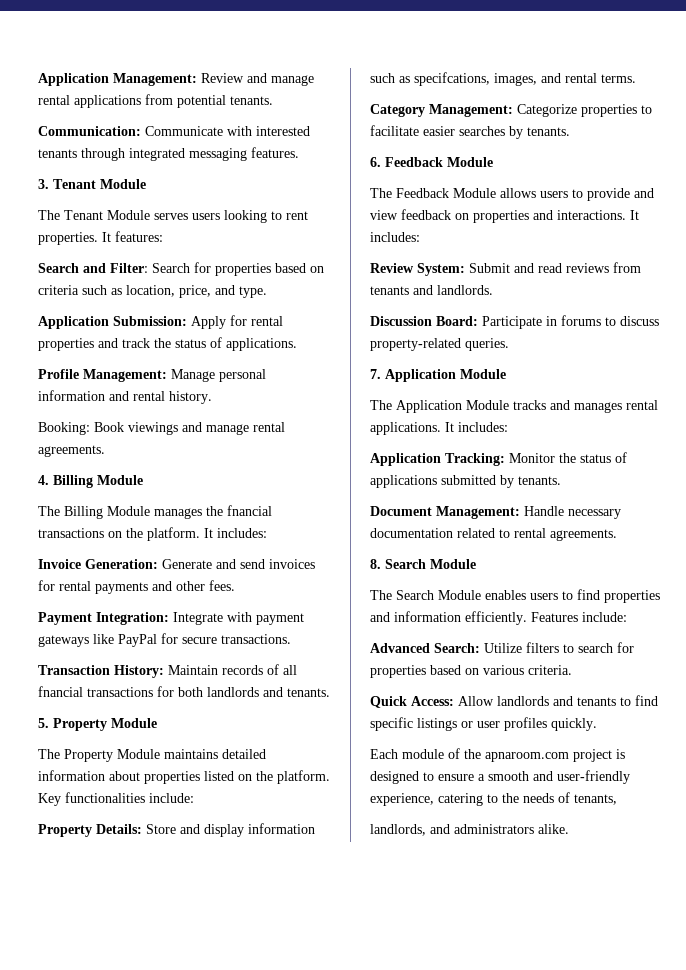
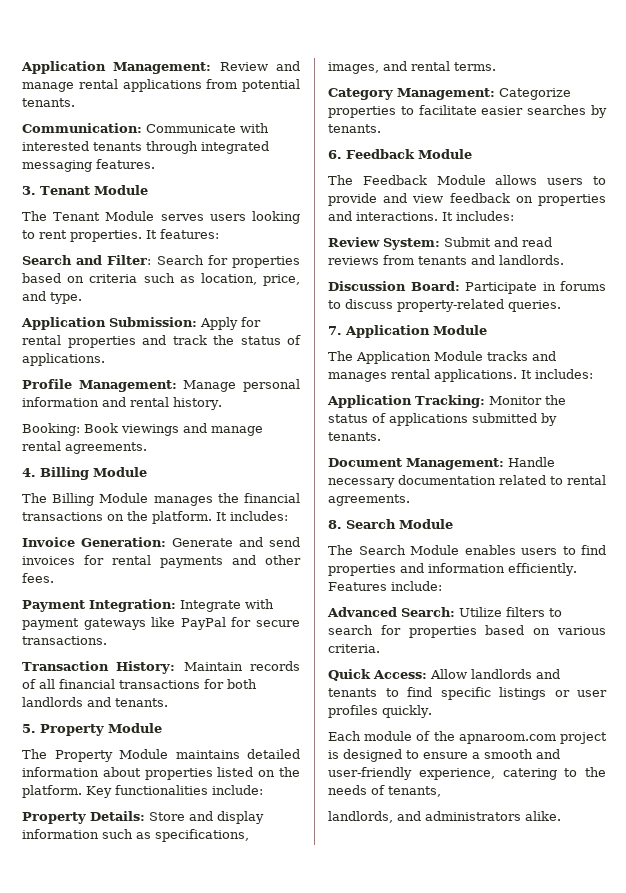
- The Billing Module manages the fnancial transactions on the platform.
+ The Billing Module manages the financial transactions on the platform.
- Transaction History: Maintain records of all fnancial transactions for both landlords and tenants.
+ Transaction History: Maintain records of all financial transactions for both landlords and tenants.
- Property Details: Store and display information such as specifcations, images, and rental terms.
+ Property Details: Store and display information such as specifications, images, and rental terms.

